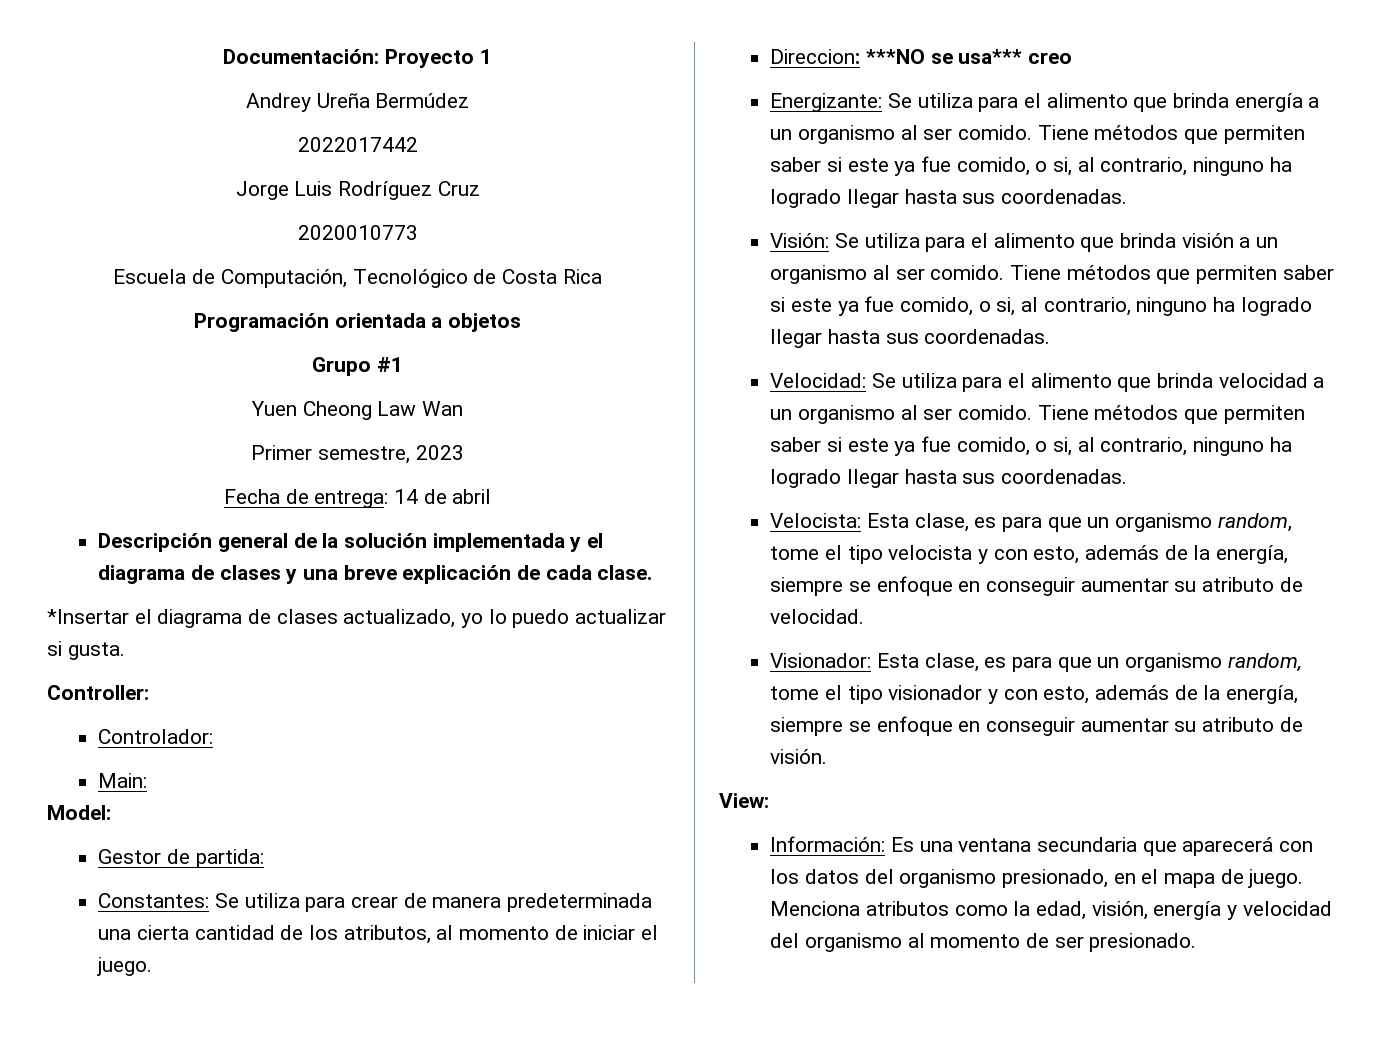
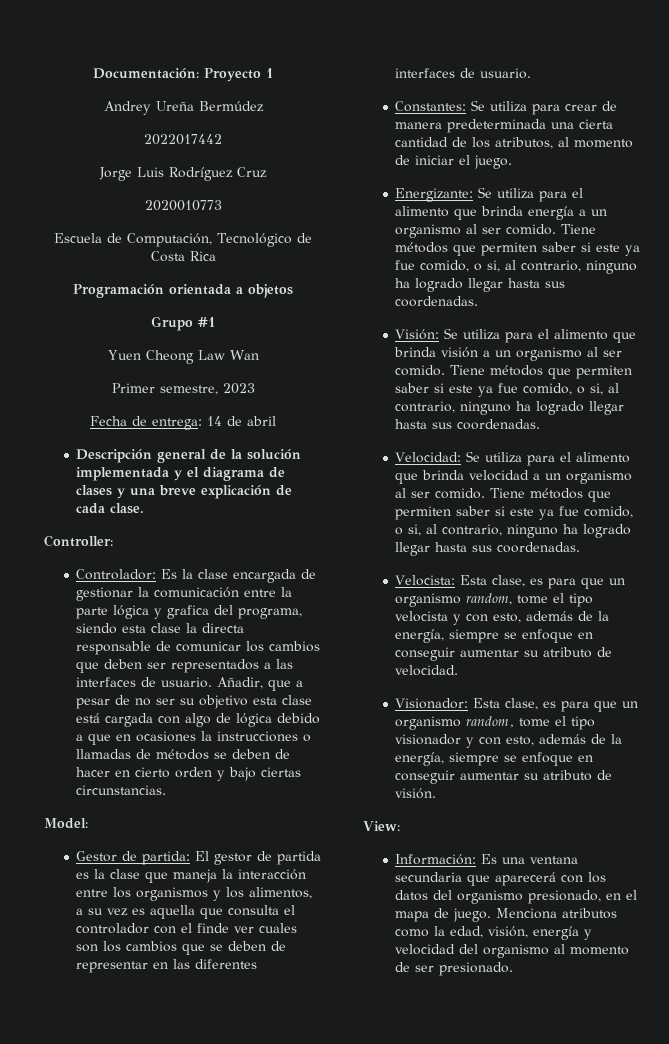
- *Insertar el diagrama de clases actualizado, yo lo puedo actualizar si gusta.
  Controller:
- Controlador:
- Main:
+ Controlador: Es la clase encargada de gestionar la comunicación entre la parte lógica y grafica del programa, siendo esta clase la directa responsable de comunicar los cambios que deben ser representados a las interfaces de usuario. Añadir, que a pesar de no ser su objetivo esta clase está cargada con algo de lógica debido a que en ocasiones la instrucciones o llamadas de métodos se deben de hacer en cierto orden y bajo ciertas circunstancias.
  Model:
- Gestor de partida:
+ Gestor de partida: El gestor de partida es la clase que maneja la interacción entre los organismos y los alimentos, a su vez es aquella que consulta el controlador con el finde ver cuales son los cambios que se deben de representar en las diferentes interfaces de usuario.
- Direccion: ***NO se usa*** creo

